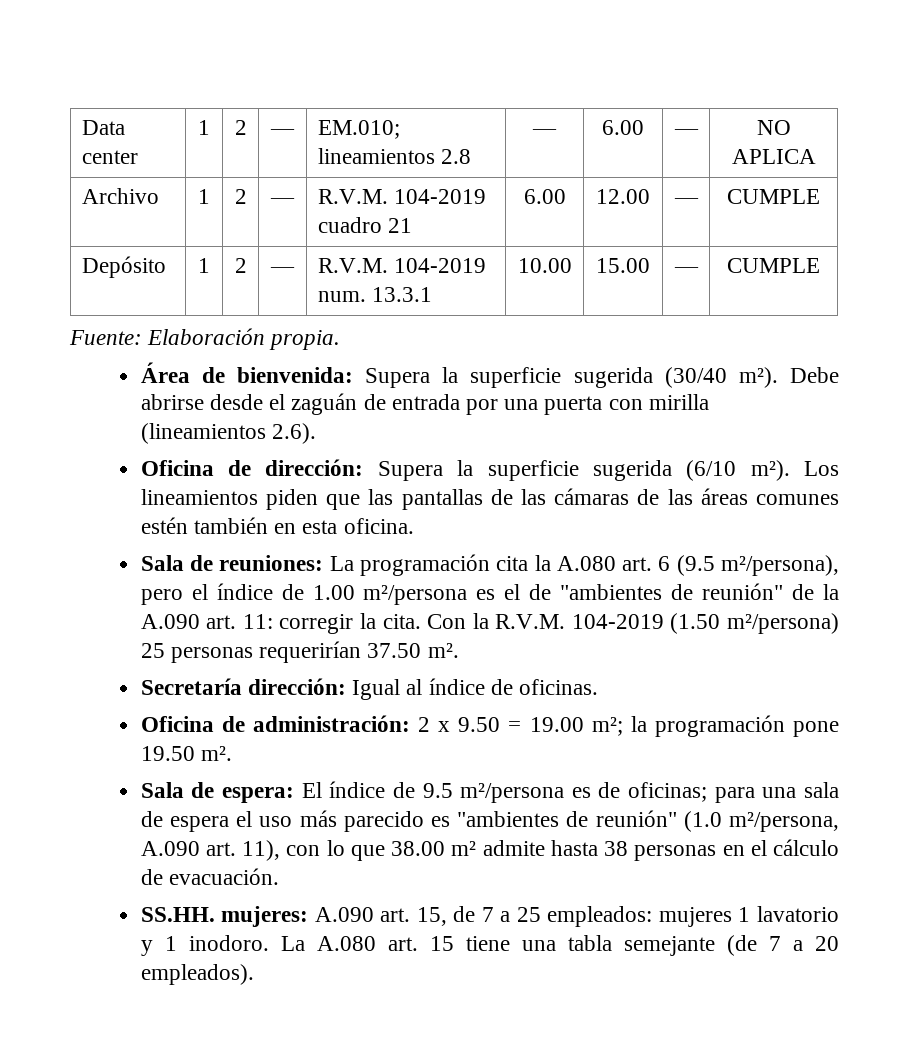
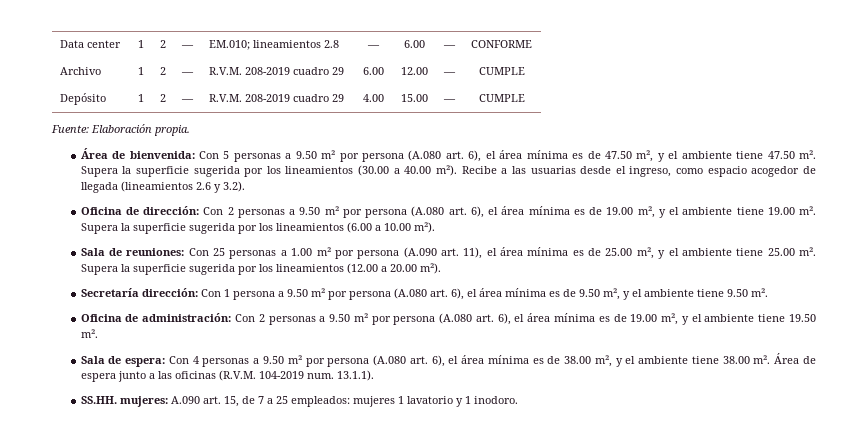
- Data center | 1 | 2 | — | EM.010; lineamientos 2.8 | — | 6.00 | — | NO APLICA
+ Data center | 1 | 2 | — | EM.010; lineamientos 2.8 | — | 6.00 | — | CONFORME
- Archivo | 1 | 2 | — | R.V.M. 104-2019 cuadro 21 | 6.00 | 12.00 | — | CUMPLE
+ Archivo | 1 | 2 | — | R.V.M. 208-2019 cuadro 29 | 6.00 | 12.00 | — | CUMPLE
- Depósito | 1 | 2 | — | R.V.M. 104-2019 num. 13.3.1 | 10.00 | 15.00 | — | CUMPLE
+ Depósito | 1 | 2 | — | R.V.M. 208-2019 cuadro 29 | 4.00 | 15.00 | — | CUMPLE
- Área de bienvenida: Supera la superficie sugerida (30/40 m²). Debe abrirse desde el zaguán de entrada por una puerta con mirilla (lineamientos 2.6).
- Oficina de dirección: Supera la superficie sugerida (6/10 m²). Los lineamientos piden que las pantallas de las cámaras de las áreas comunes estén también en esta oficina.
- Sala de reuniones: La programación cita la A.080 art. 6 (9.5 m²/persona), pero el índice de 1.00 m²/persona es el de "ambientes de reunión" de la A.090 art. 11: corregir la cita. Con la R.V.M. 104-2019 (1.50 m²/persona) 25 personas requerirían 37.50 m².
- Secretaría dirección: Igual al índice de oficinas.
- Oficina de administración: 2 x 9.50 = 19.00 m²; la programación pone 19.50 m².
+ Área de bienvenida: Con 5 personas a 9.50 m² por persona (A.080 art. 6), el área mínima es de 47.50 m², y el ambiente tiene 47.50 m². Supera la superficie sugerida por los lineamientos (30.00 a 40.00 m²). Recibe a las usuarias desde el ingreso, como espacio acogedor de llegada (lineamientos 2.6 y 3.2).
+ Oficina de dirección: Con 2 personas a 9.50 m² por persona (A.080 art. 6), el área mínima es de 19.00 m², y el ambiente tiene 19.00 m². Supera la superficie sugerida por los lineamientos (6.00 a 10.00 m²).
+ Sala de reuniones: Con 25 personas a 1.00 m² por persona (A.090 art. 11), el área mínima es de 25.00 m², y el ambiente tiene 25.00 m². Supera la superficie sugerida por los lineamientos (12.00 a 20.00 m²).
+ Secretaría dirección: Con 1 persona a 9.50 m² por persona (A.080 art. 6), el área mínima es de 9.50 m², y el ambiente tiene 9.50 m².
+ Oficina de administración: Con 2 personas a 9.50 m² por persona (A.080 art. 6), el área mínima es de 19.00 m², y el ambiente tiene 19.50 m².
- Sala de espera: El índice de 9.5 m²/persona es de oficinas; para una sala de espera el uso más parecido es "ambientes de reunión" (1.0 m²/persona, A.090 art. 11), con lo que 38.00 m² admite hasta 38 personas en el cálculo de evacuación.
+ Sala de espera: Con 4 personas a 9.50 m² por persona (A.080 art. 6), el área mínima es de 38.00 m², y el ambiente tiene 38.00 m². Área de espera junto a las oficinas (R.V.M. 104-2019 num. 13.1.1).
- La A.080 art. 15 tiene una tabla semejante (de 7 a 20 empleados).

